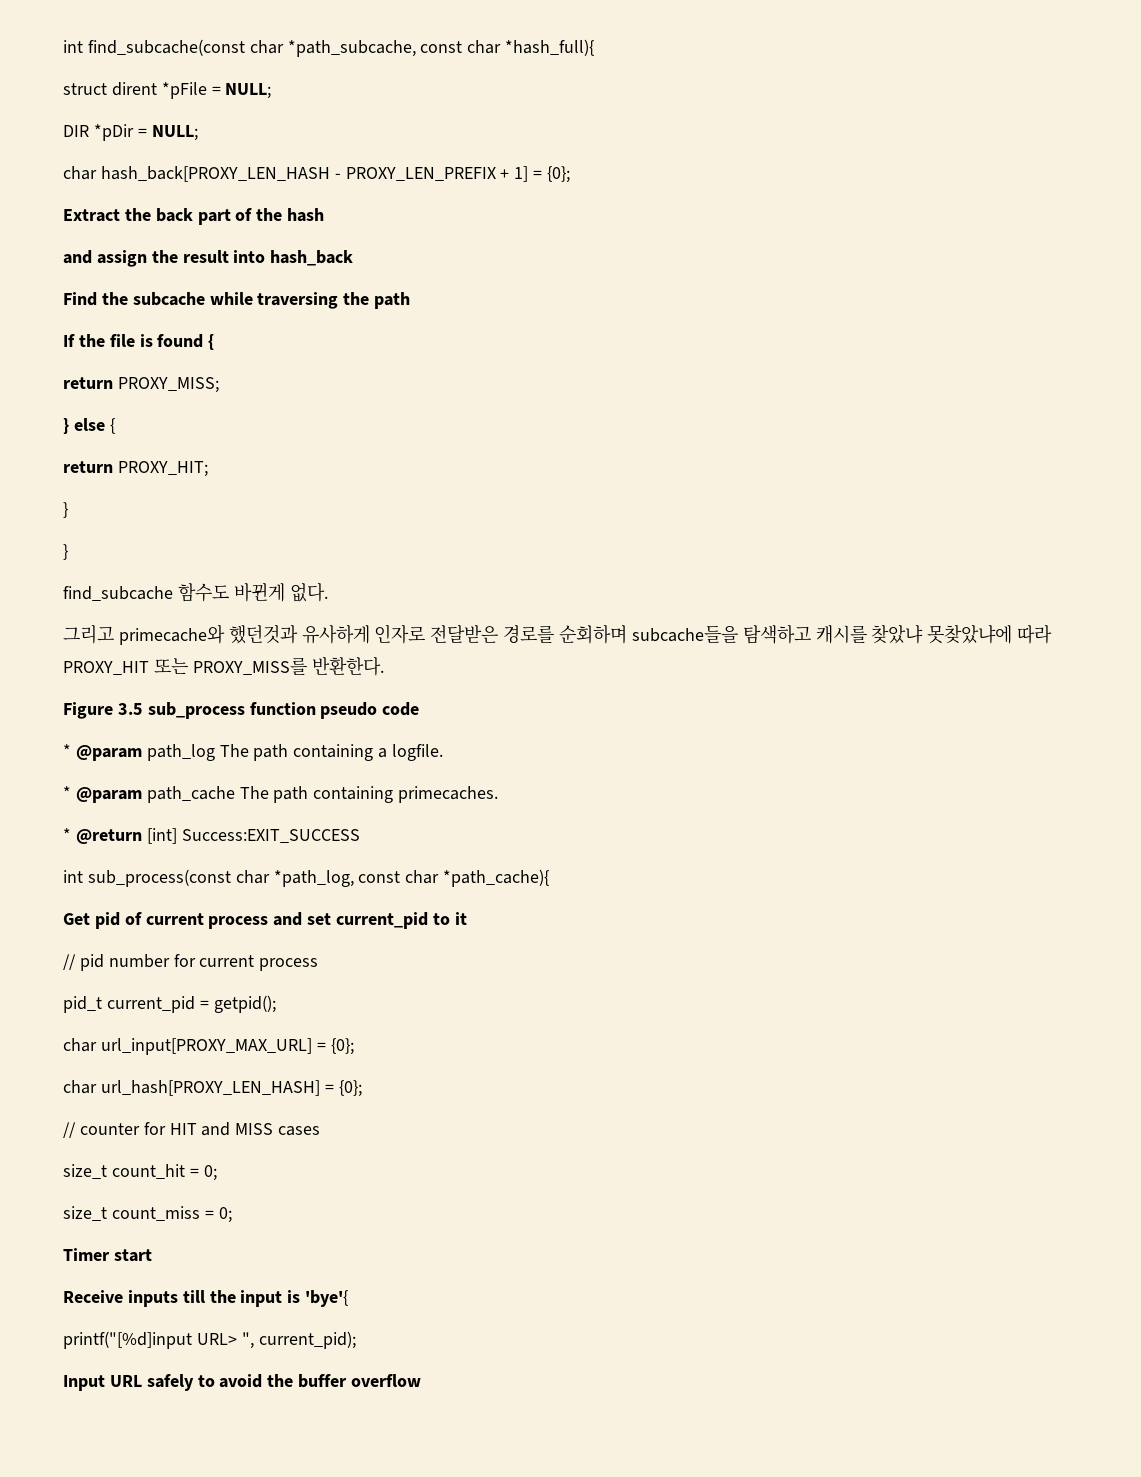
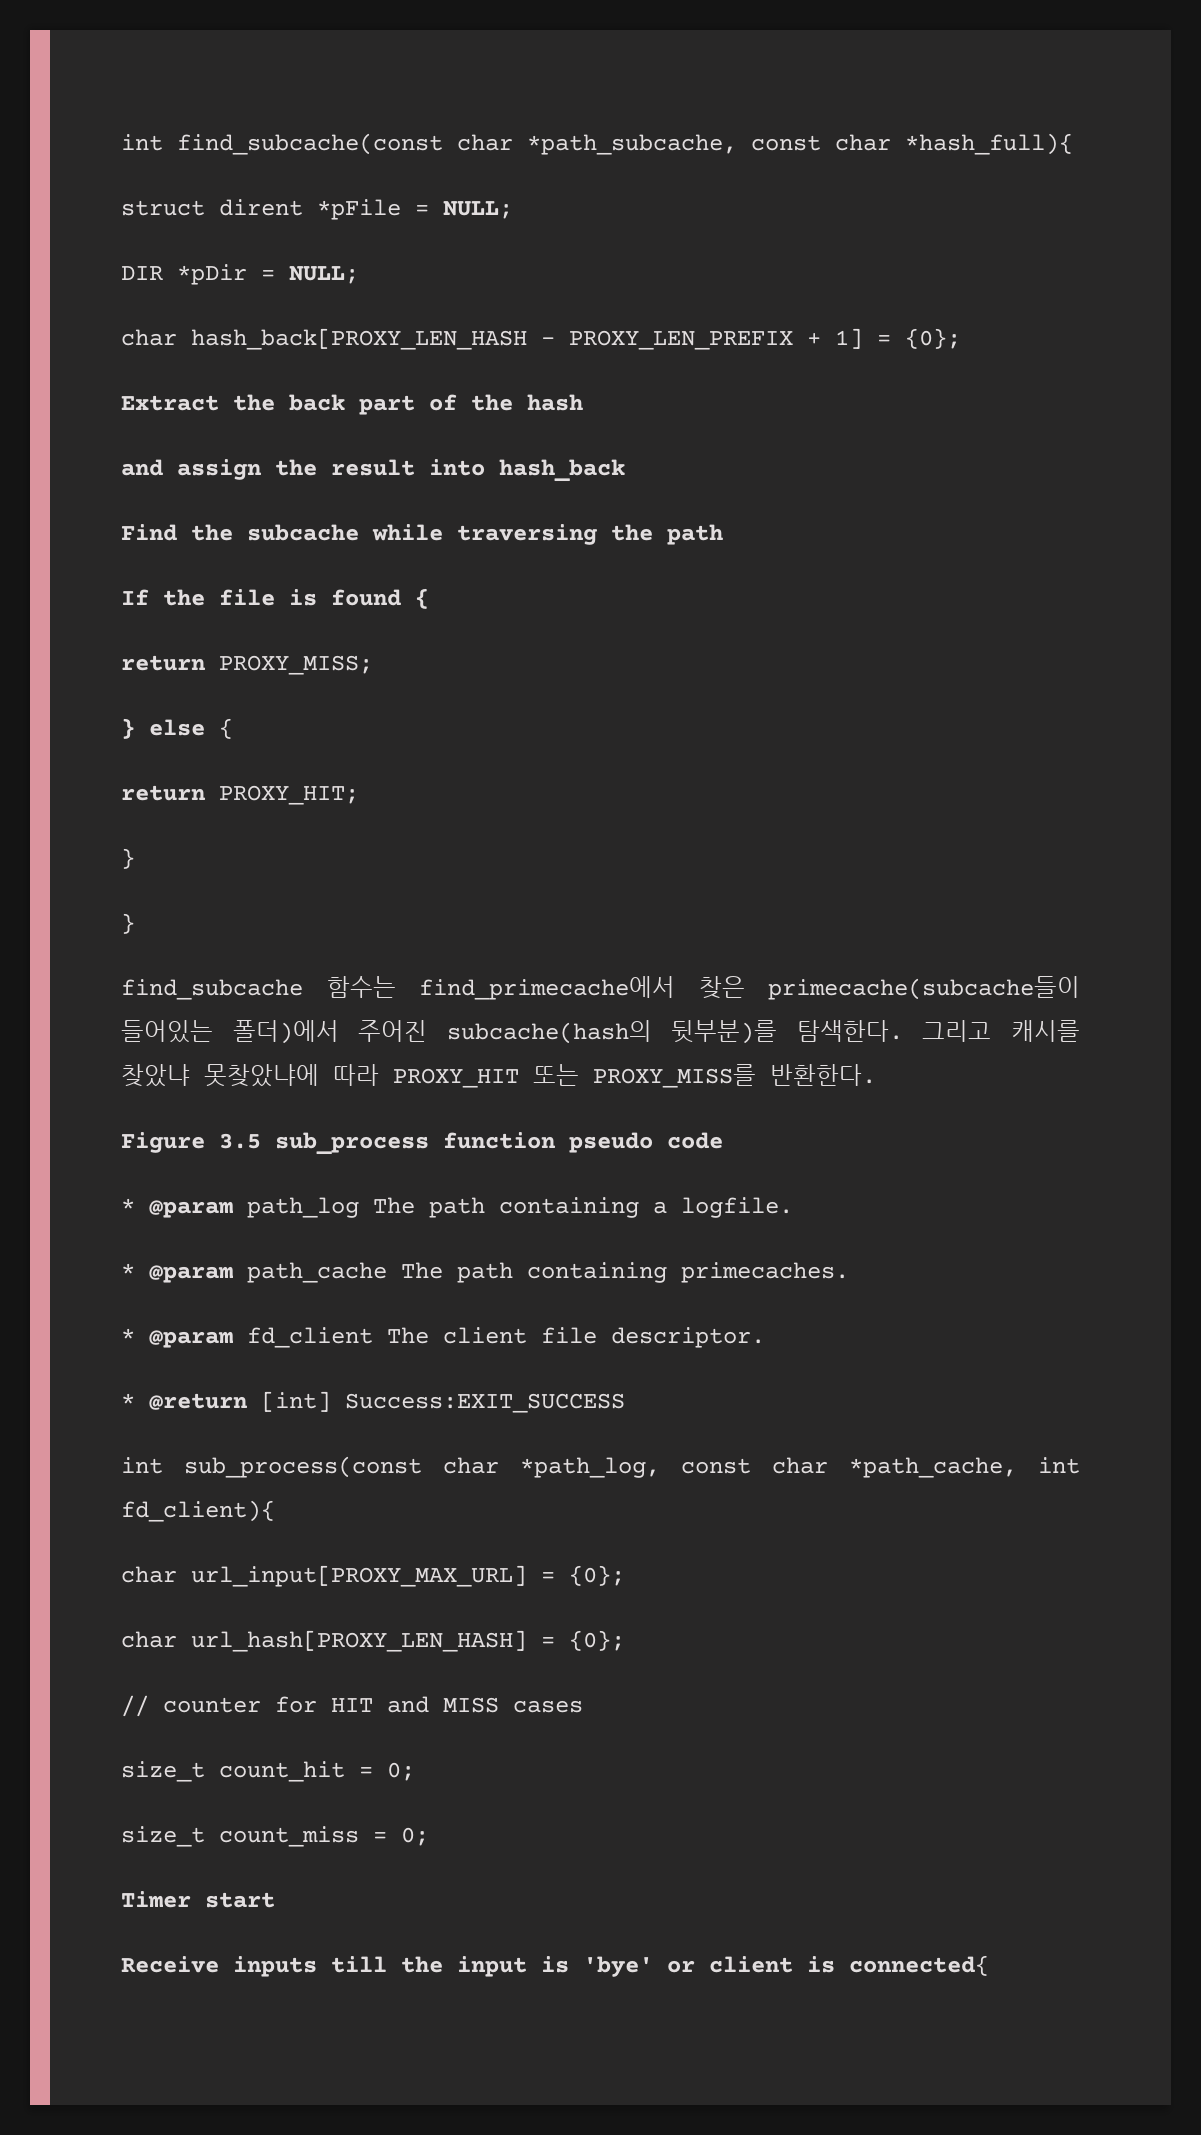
- find_subcache 함수도 바뀐게 없다.
- 그리고 primecache와 했던것과 유사하게 인자로 전달받은 경로를 순회하며 subcache들을 탐색하고 캐시를 찾았냐 못찾았냐에 따라 PROXY_HIT 또는 PROXY_MISS를 반환한다.
+ find_subcache 함수는 find_primecache에서 찾은 primecache(subcache들이 들어있는 폴더)에서 주어진 subcache(hash의 뒷부분)를 탐색한다. 그리고 캐시를 찾았냐 못찾았냐에 따라 PROXY_HIT 또는 PROXY_MISS를 반환한다.
+ * @param fd_client The client file descriptor.
- int sub_process(const char *path_log, const char *path_cache){
- Get pid of current process and set current_pid to it
- // pid number for current process
- pid_t current_pid = getpid();
+ int sub_process(const char *path_log, const char *path_cache, int fd_client){
- Receive inputs till the input is 'bye'{
- printf("[%d]input URL> ", current_pid);
- Input URL safely to avoid the buffer overflow
+ Receive inputs till the input is 'bye' or client is connected{

